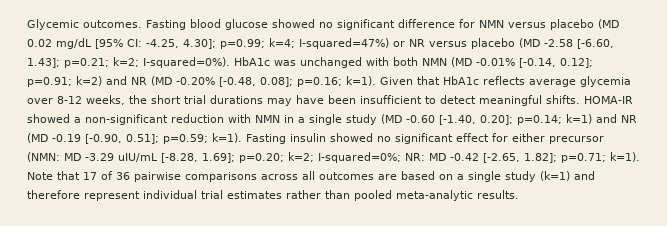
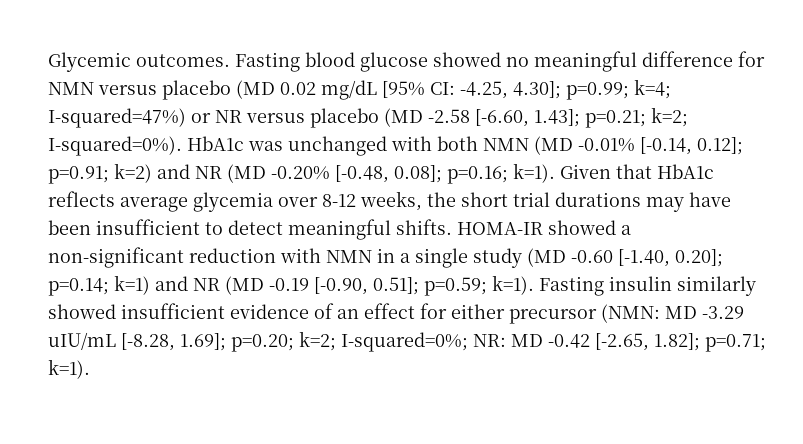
- Fasting blood glucose showed no significant difference for NMN versus placebo (MD 0.02 mg/dL [95% CI: -4.25, 4.30]; p=0.99; k=4; I-squared=47%) or NR versus placebo (MD -2.58 [-6.60, 1.43]; p=0.21; k=2; I-squared=0%).
+ Fasting blood glucose showed no meaningful difference for NMN versus placebo (MD 0.02 mg/dL [95% CI: -4.25, 4.30]; p=0.99; k=4; I-squared=47%) or NR versus placebo (MD -2.58 [-6.60, 1.43]; p=0.21; k=2; I-squared=0%).
- Fasting insulin showed no significant effect for either precursor (NMN: MD -3.29 uIU/mL [-8.28, 1.69]; p=0.20; k=2; I-squared=0%; NR: MD -0.42 [-2.65, 1.82]; p=0.71; k=1). Note that 17 of 36 pairwise comparisons across all outcomes are based on a single study (k=1) and therefore represent individual trial estimates rather than pooled meta-analytic results.
+ Fasting insulin similarly showed insufficient evidence of an effect for either precursor (NMN: MD -3.29 uIU/mL [-8.28, 1.69]; p=0.20; k=2; I-squared=0%; NR: MD -0.42 [-2.65, 1.82]; p=0.71; k=1).

